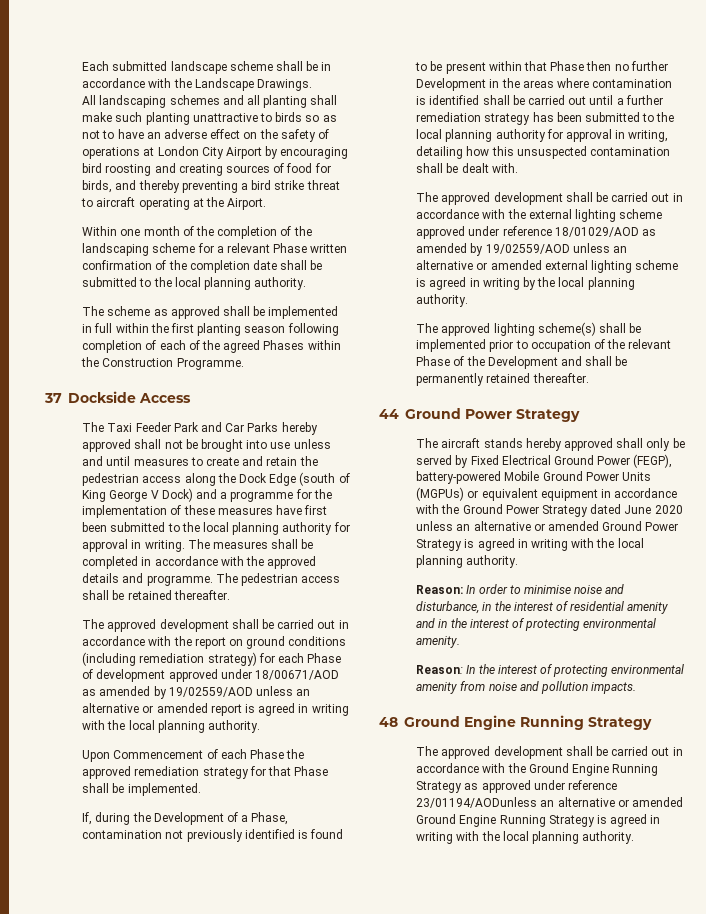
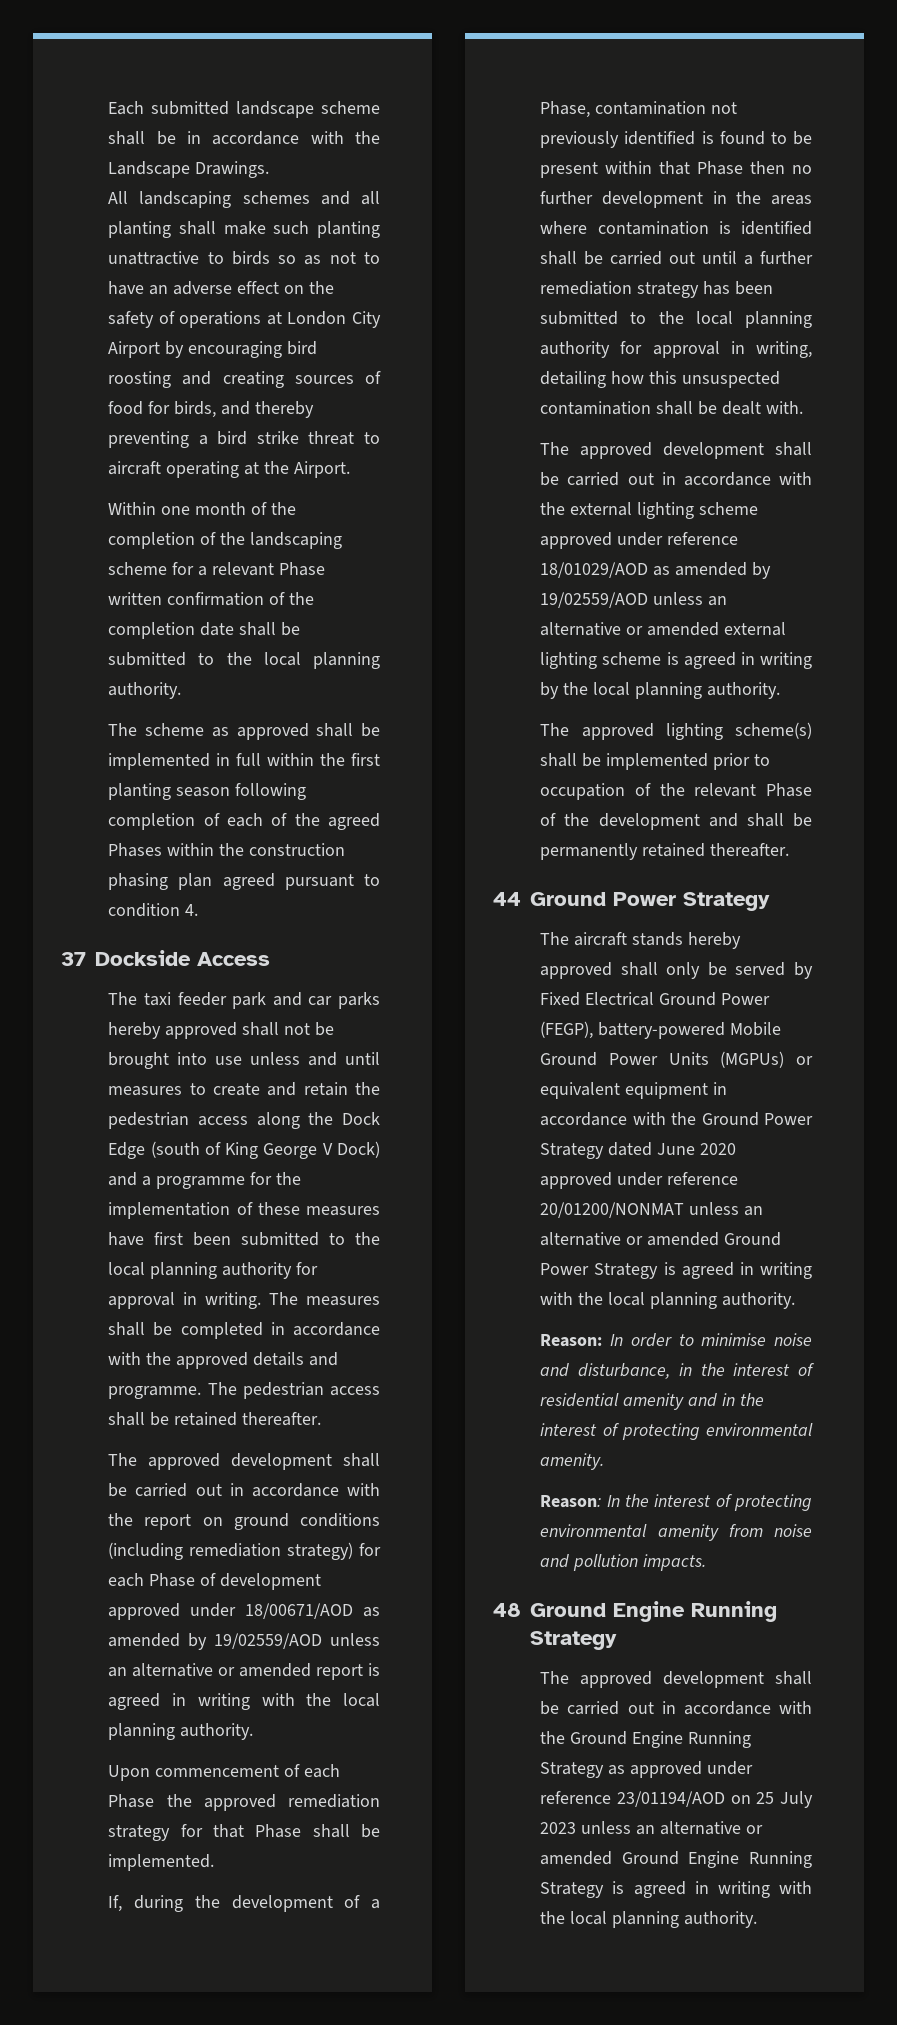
- The scheme as approved shall be implemented in full within the first planting season following completion of each of the agreed Phases within the Construction Programme.
+ The scheme as approved shall be implemented in full within the first planting season following completion of each of the agreed Phases within the construction phasing plan agreed pursuant to condition 4.
  37 Dockside Access
- The Taxi Feeder Park and Car Parks hereby approved shall not be brought into use unless and until measures to create and retain the pedestrian access along the Dock Edge (south of King George V Dock) and a programme for the implementation of these measures have first been submitted to the local planning authority for approval in writing.
+ The taxi feeder park and car parks hereby approved shall not be brought into use unless and until measures to create and retain the pedestrian access along the Dock Edge (south of King George V Dock) and a programme for the implementation of these measures have first been submitted to the local planning authority for approval in writing.
- Upon Commencement of each Phase the approved remediation strategy for that Phase shall be implemented.
+ Upon commencement of each Phase the approved remediation strategy for that Phase shall be implemented.
- If, during the Development of a Phase, contamination not previously identified is found to be present within that Phase then no further Development in the areas where contamination is identified shall be carried out until a further remediation strategy has been submitted to the local planning authority for approval in writing, detailing how this unsuspected contamination shall be dealt with.
+ If, during the development of a Phase, contamination not previously identified is found to be present within that Phase then no further development in the areas where contamination is identified shall be carried out until a further remediation strategy has been submitted to the local planning authority for approval in writing, detailing how this unsuspected contamination shall be dealt with.
- The approved lighting scheme(s) shall be implemented prior to occupation of the relevant Phase of the Development and shall be permanently retained thereafter.
+ The approved lighting scheme(s) shall be implemented prior to occupation of the relevant Phase of the development and shall be permanently retained thereafter.
- The aircraft stands hereby approved shall only be served by Fixed Electrical Ground Power (FEGP), battery-powered Mobile Ground Power Units (MGPUs) or equivalent equipment in accordance with the Ground Power Strategy dated June 2020 unless an alternative or amended Ground Power Strategy is agreed in writing with the local planning authority.
+ The aircraft stands hereby approved shall only be served by Fixed Electrical Ground Power (FEGP), battery-powered Mobile Ground Power Units (MGPUs) or equivalent equipment in accordance with the Ground Power Strategy dated June 2020 approved under reference 20/01200/NONMAT unless an alternative or amended Ground Power Strategy is agreed in writing with the local planning authority.
- The approved development shall be carried out in accordance with the Ground Engine Running Strategy as approved under reference 23/01194/AODunless an alternative or amended Ground Engine Running Strategy is agreed in writing with the local planning authority.
+ The approved development shall be carried out in accordance with the Ground Engine Running Strategy as approved under reference 23/01194/AOD on 25 July 2023 unless an alternative or amended Ground Engine Running Strategy is agreed in writing with the local planning authority.

